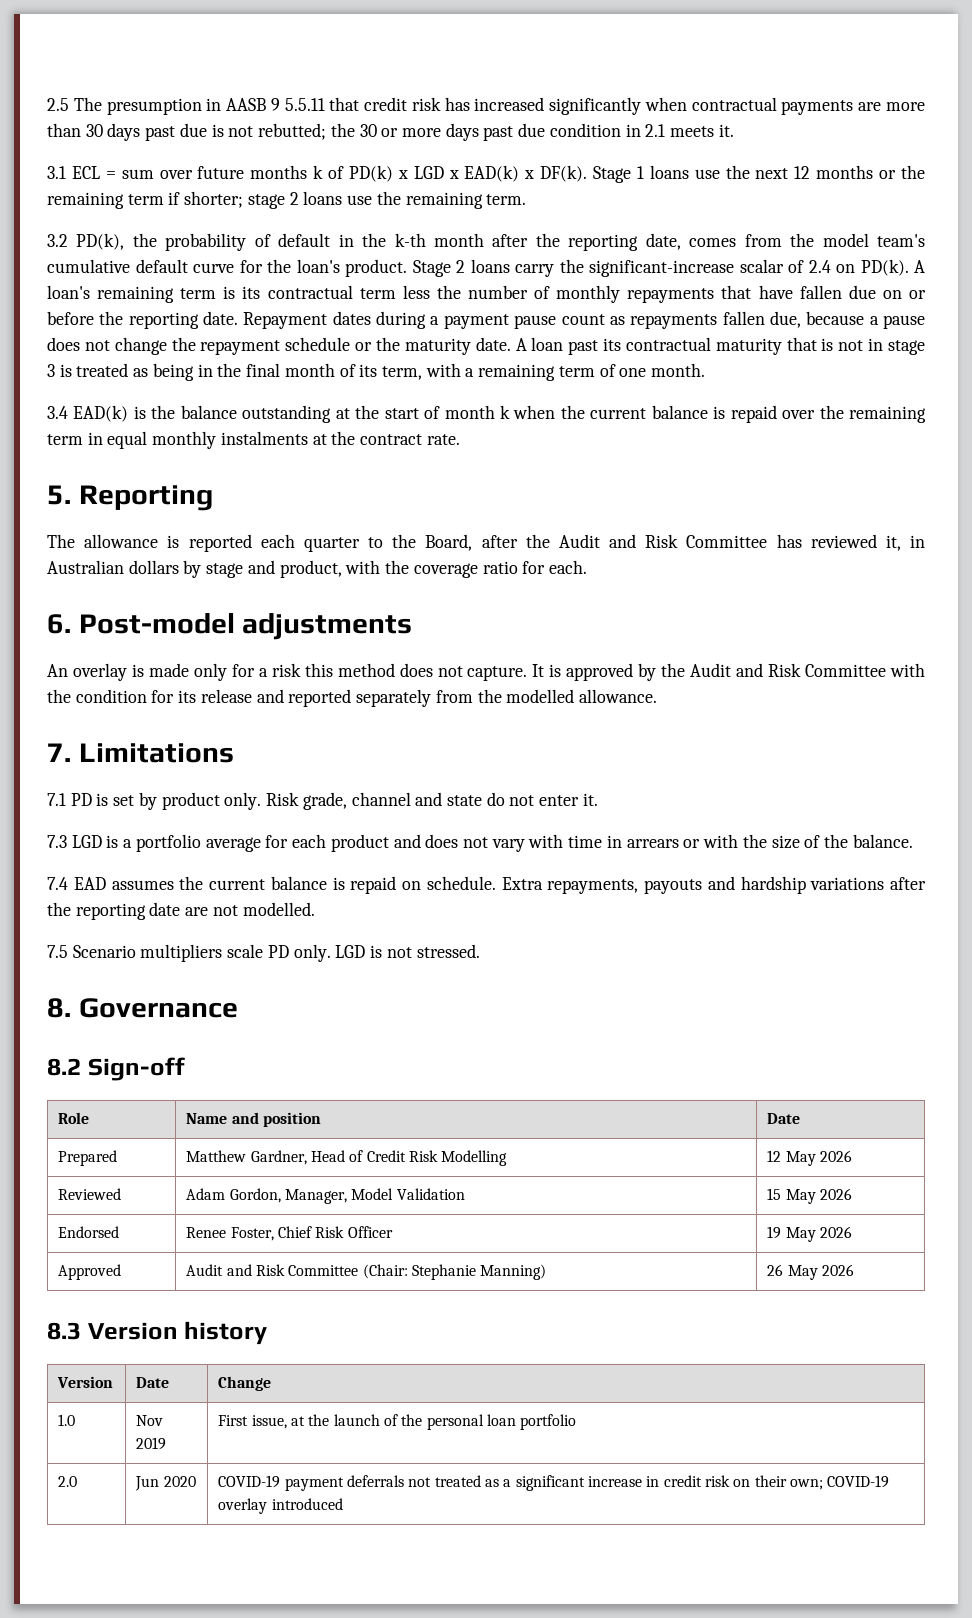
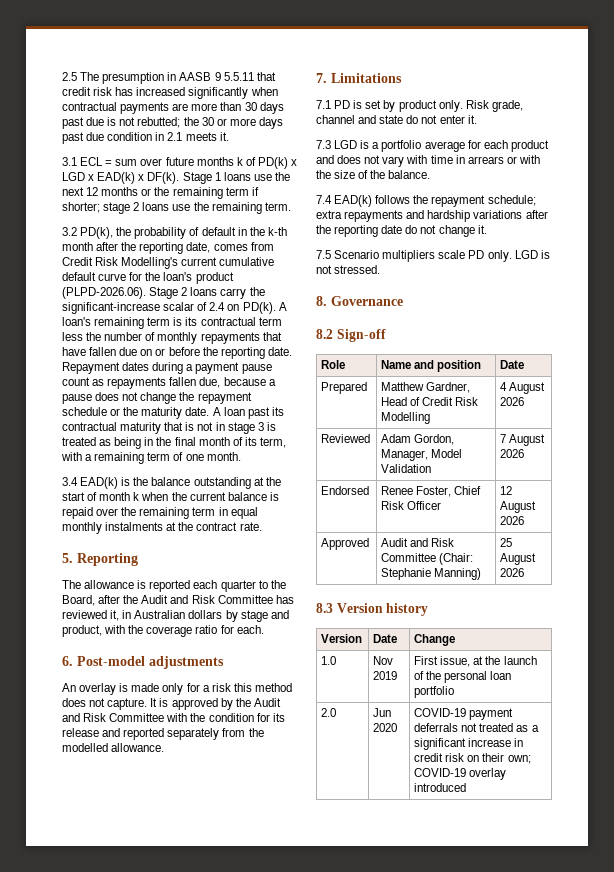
- 3.2 PD(k), the probability of default in the k-th month after the reporting date, comes from the model team's cumulative default curve for the loan's product. Stage 2 loans carry the significant-increase scalar of 2.4 on PD(k).
+ 3.2 PD(k), the probability of default in the k-th month after the reporting date, comes from Credit Risk Modelling's current cumulative default curve for the loan's product (PLPD-2026.06). Stage 2 loans carry the significant-increase scalar of 2.4 on PD(k).
- 7.4 EAD assumes the current balance is repaid on schedule. Extra repayments, payouts and hardship variations after the reporting date are not modelled.
+ 7.4 EAD(k) follows the repayment schedule; extra repayments and hardship variations after the reporting date do not change it.
- Prepared | Matthew Gardner, Head of Credit Risk Modelling | 12 May 2026
+ Prepared | Matthew Gardner, Head of Credit Risk Modelling | 4 August 2026
- Reviewed | Adam Gordon, Manager, Model Validation | 15 May 2026
+ Reviewed | Adam Gordon, Manager, Model Validation | 7 August 2026
- Endorsed | Renee Foster, Chief Risk Officer | 19 May 2026
+ Endorsed | Renee Foster, Chief Risk Officer | 12 August 2026
- Approved | Audit and Risk Committee (Chair: Stephanie Manning) | 26 May 2026
+ Approved | Audit and Risk Committee (Chair: Stephanie Manning) | 25 August 2026

